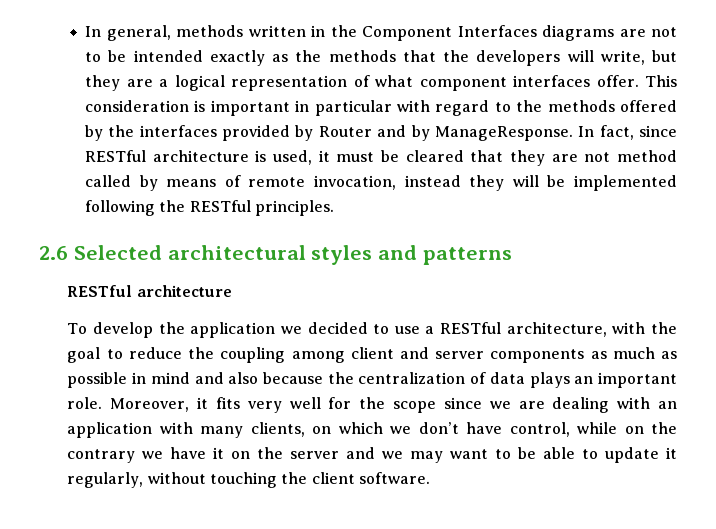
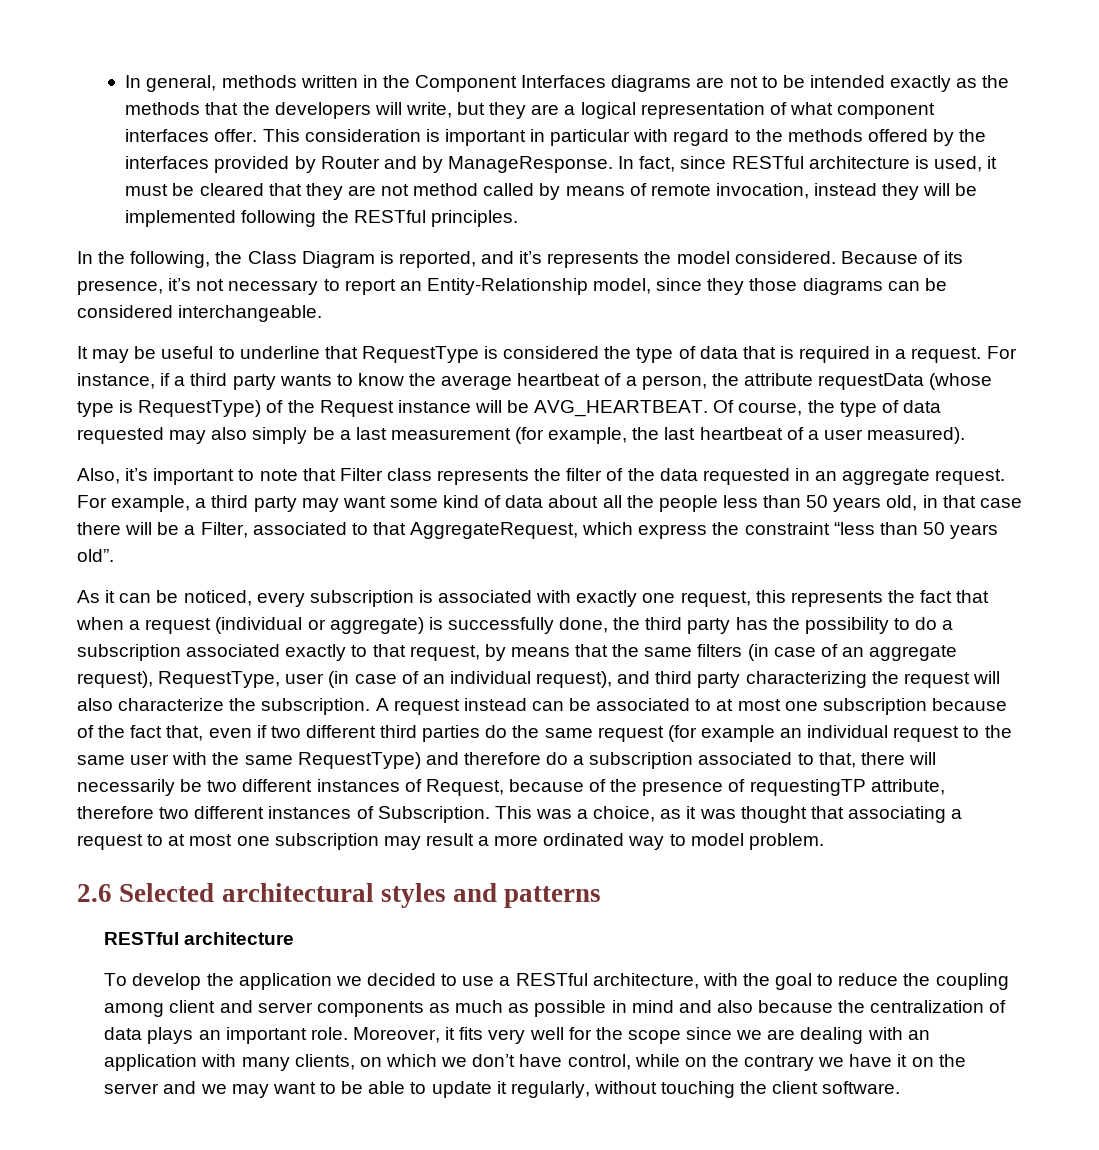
+ In the following, the Class Diagram is reported, and it’s represents the model considered. Because of its presence, it’s not necessary to report an Entity-Relationship model, since they those diagrams can be considered interchangeable.
+ It may be useful to underline that RequestType is considered the type of data that is required in a request. For instance, if a third party wants to know the average heartbeat of a person, the attribute requestData (whose type is RequestType) of the Request instance will be AVG_HEARTBEAT. Of course, the type of data requested may also simply be a last measurement (for example, the last heartbeat of a user measured).
+ Also, it’s important to note that Filter class represents the filter of the data requested in an aggregate request. For example, a third party may want some kind of data about all the people less than 50 years old, in that case there will be a Filter, associated to that AggregateRequest, which express the constraint “less than 50 years old”.
+ As it can be noticed, every subscription is associated with exactly one request, this represents the fact that when a request (individual or aggregate) is successfully done, the third party has the possibility to do a subscription associated exactly to that request, by means that the same filters (in case of an aggregate request), RequestType, user (in case of an individual request), and third party characterizing the request will also characterize the subscription. A request instead can be associated to at most one subscription because of the fact that, even if two different third parties do the same request (for example an individual request to the same user with the same RequestType) and therefore do a subscription associated to that, there will necessarily be two different instances of Request, because of the presence of requestingTP attribute, therefore two different instances of Subscription. This was a choice, as it was thought that associating a request to at most one subscription may result a more ordinated way to model problem.

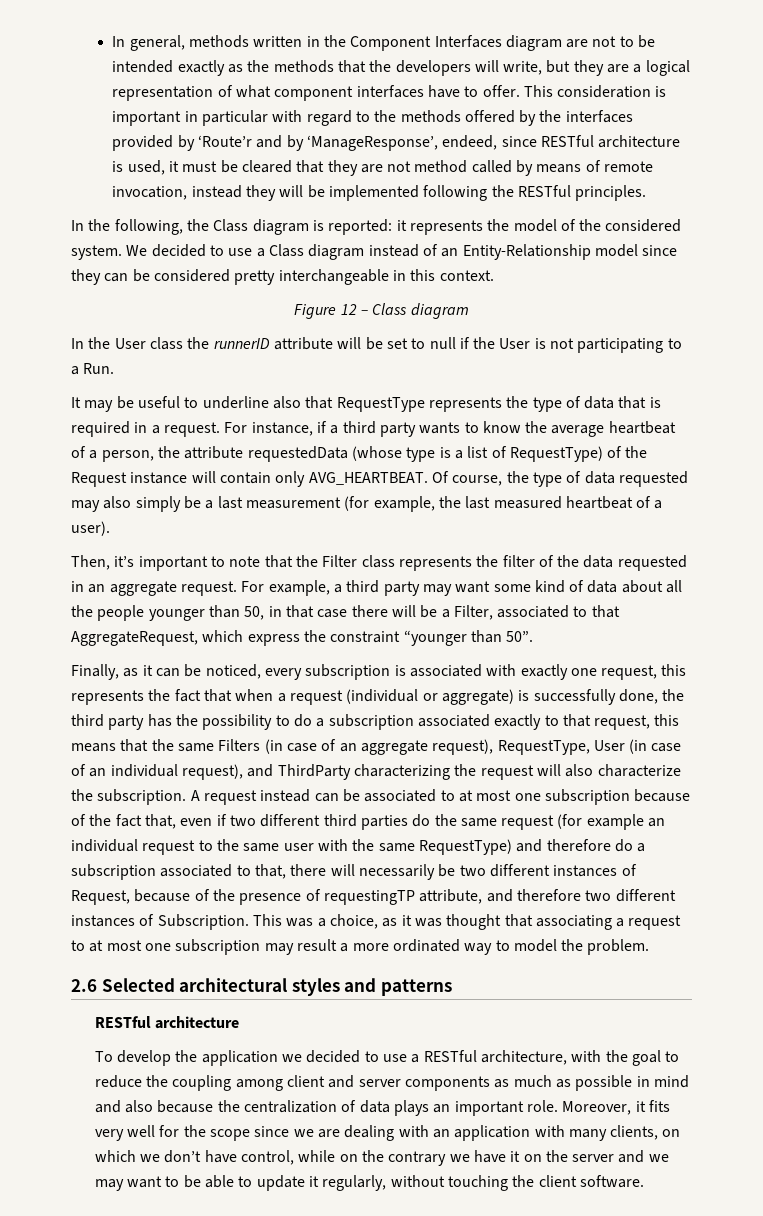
- In general, methods written in the Component Interfaces diagrams are not to be intended exactly as the methods that the developers will write, but they are a logical representation of what component interfaces offer.
+ In general, methods written in the Component Interfaces diagram are not to be intended exactly as the methods that the developers will write, but they are a logical representation of what component interfaces have to offer.
- This consideration is important in particular with regard to the methods offered by the interfaces provided by Router and by ManageResponse. In fact, since RESTful architecture is used, it must be cleared that they are not method called by means of remote invocation, instead they will be implemented following the RESTful principles.
+ This consideration is important in particular with regard to the methods offered by the interfaces provided by ‘Route’r and by ‘ManageResponse’, endeed, since RESTful architecture is used, it must be cleared that they are not method called by means of remote invocation, instead they will be implemented following the RESTful principles.
- In the following, the Class Diagram is reported, and it’s represents the model considered. Because of its presence, it’s not necessary to report an Entity-Relationship model, since they those diagrams can be considered interchangeable.
+ In the following, the Class diagram is reported: it represents the model of the considered system. We decided to use a Class diagram instead of an Entity-Relationship model since they can be considered pretty interchangeable in this context.
+ Figure 12 – Class diagram
+ In the User class the runnerID attribute will be set to null if the User is not participating to a Run.
- It may be useful to underline that RequestType is considered the type of data that is required in a request.
+ It may be useful to underline also that RequestType represents the type of data that is required in a request.
- For instance, if a third party wants to know the average heartbeat of a person, the attribute requestData (whose type is RequestType) of the Request instance will be AVG_HEARTBEAT.
+ For instance, if a third party wants to know the average heartbeat of a person, the attribute requestedData (whose type is a list of RequestType) of the Request instance will contain only AVG_HEARTBEAT.
- Of course, the type of data requested may also simply be a last measurement (for example, the last heartbeat of a user measured).
- Also, it’s important to note that Filter class represents the filter of the data requested in an aggregate request.
+ Of course, the type of data requested may also simply be a last measurement (for example, the last measured heartbeat of a user).
+ Then, it’s important to note that the Filter class represents the filter of the data requested in an aggregate request.
- For example, a third party may want some kind of data about all the people less than 50 years old, in that case there will be a Filter, associated to that AggregateRequest, which express the constraint “less than 50 years old”.
- As it can be noticed, every subscription is associated with exactly one request, this represents the fact that when a request (individual or aggregate) is successfully done, the third party has the possibility to do a subscription associated exactly to that request, by means that the same filters (in case of an aggregate request), RequestType, user (in case of an individual request), and third party characterizing the request will also characterize the subscription.
+ For example, a third party may want some kind of data about all the people younger than 50, in that case there will be a Filter, associated to that AggregateRequest, which express the constraint “younger than 50”.
+ Finally, as it can be noticed, every subscription is associated with exactly one request, this represents the fact that when a request (individual or aggregate) is successfully done, the third party has the possibility to do a subscription associated exactly to that request, this means that the same Filters (in case of an aggregate request), RequestType, User (in case of an individual request), and ThirdParty characterizing the request will also characterize the subscription.
- A request instead can be associated to at most one subscription because of the fact that, even if two different third parties do the same request (for example an individual request to the same user with the same RequestType) and therefore do a subscription associated to that, there will necessarily be two different instances of Request, because of the presence of requestingTP attribute, therefore two different instances of Subscription.
+ A request instead can be associated to at most one subscription because of the fact that, even if two different third parties do the same request (for example an individual request to the same user with the same RequestType) and therefore do a subscription associated to that, there will necessarily be two different instances of Request, because of the presence of requestingTP attribute, and therefore two different instances of Subscription.
- This was a choice, as it was thought that associating a request to at most one subscription may result a more ordinated way to model problem.
+ This was a choice, as it was thought that associating a request to at most one subscription may result a more ordinated way to model the problem.

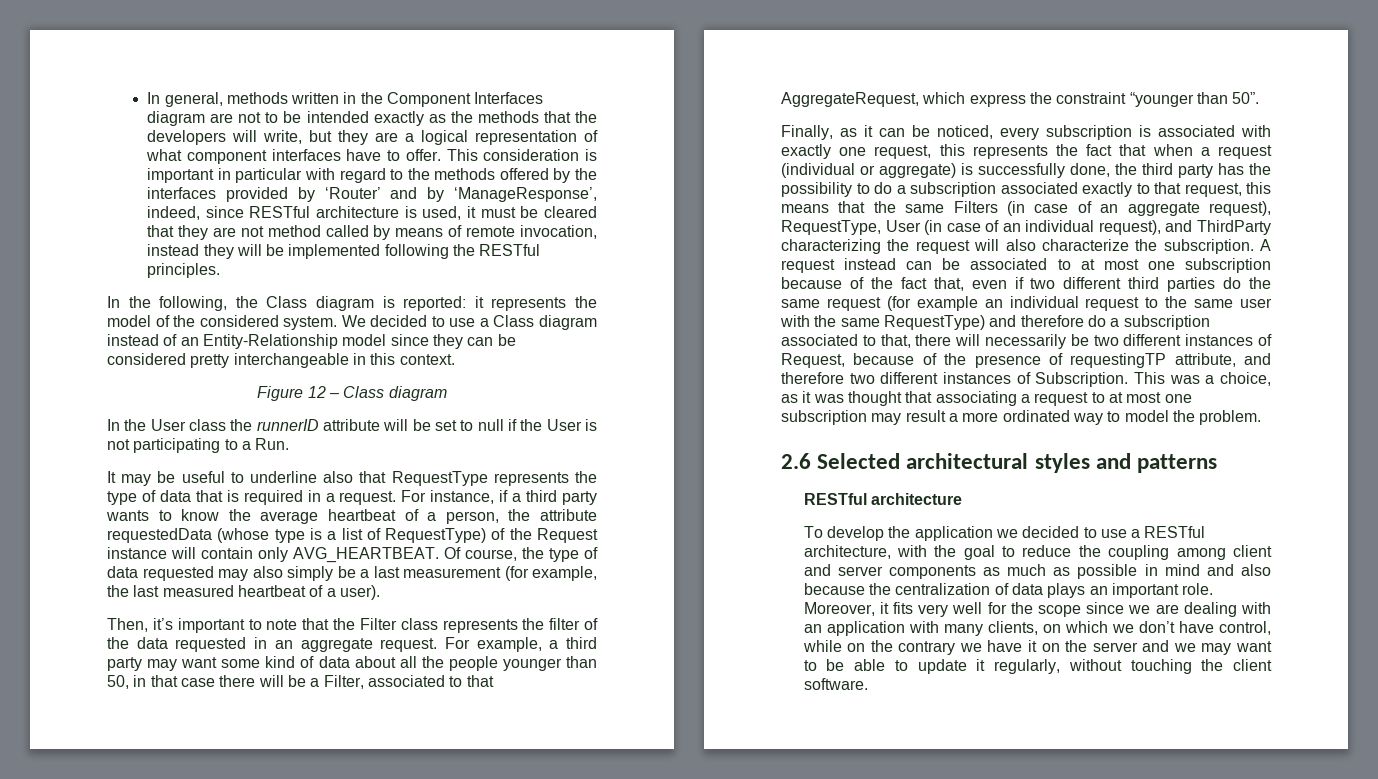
- This consideration is important in particular with regard to the methods offered by the interfaces provided by ‘Route’r and by ‘ManageResponse’, endeed, since RESTful architecture is used, it must be cleared that they are not method called by means of remote invocation, instead they will be implemented following the RESTful principles.
+ This consideration is important in particular with regard to the methods offered by the interfaces provided by ‘Router’ and by ‘ManageResponse’, indeed, since RESTful architecture is used, it must be cleared that they are not method called by means of remote invocation, instead they will be implemented following the RESTful principles.

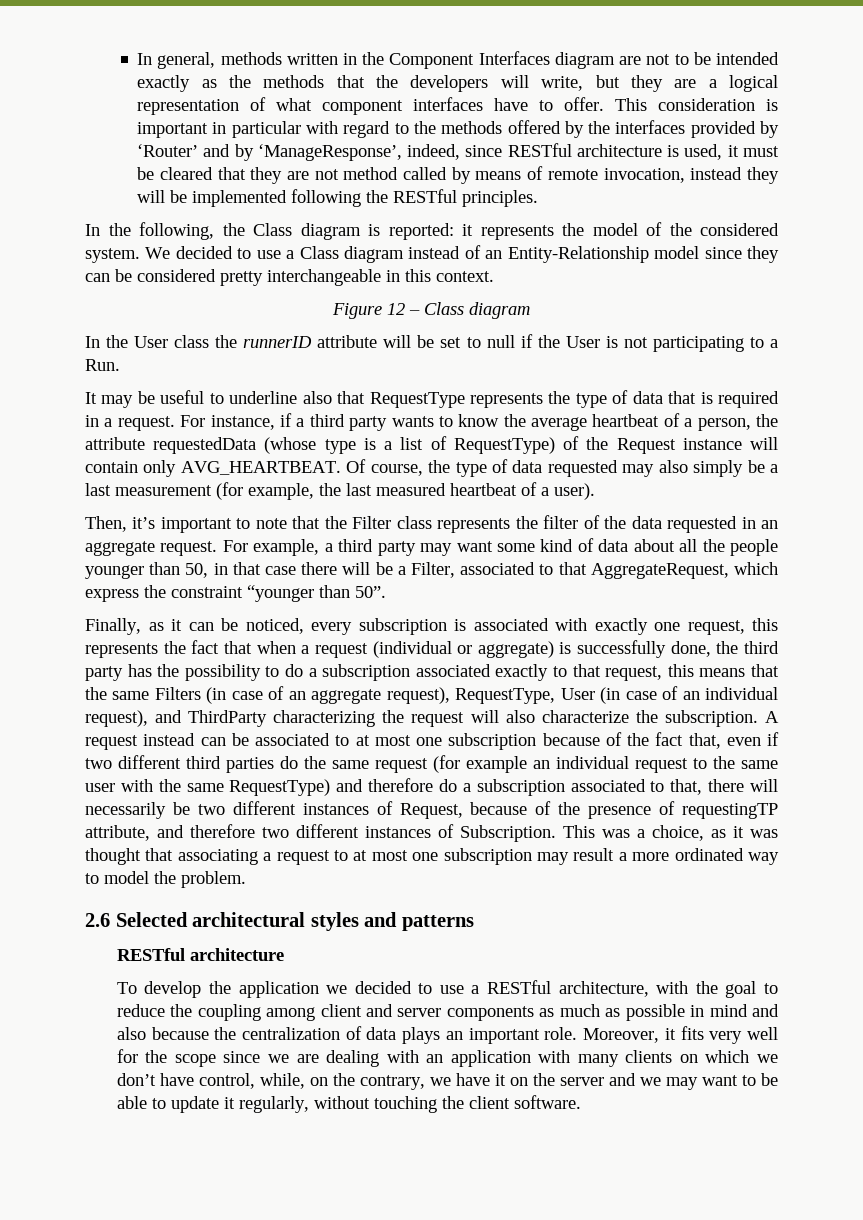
- Moreover, it fits very well for the scope since we are dealing with an application with many clients, on which we don’t have control, while on the contrary we have it on the server and we may want to be able to update it regularly, without touching the client software.
+ Moreover, it fits very well for the scope since we are dealing with an application with many clients on which we don’t have control, while, on the contrary, we have it on the server and we may want to be able to update it regularly, without touching the client software.

